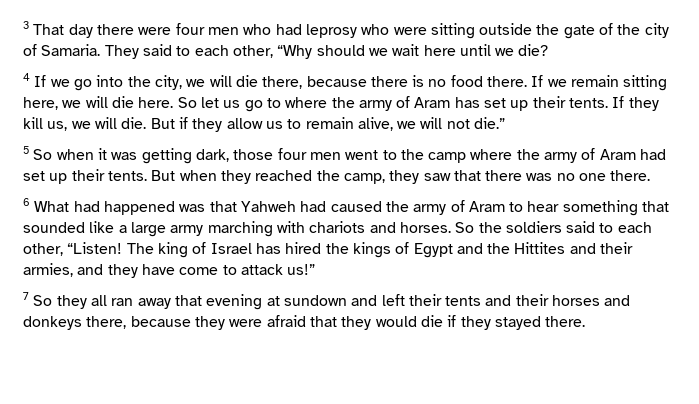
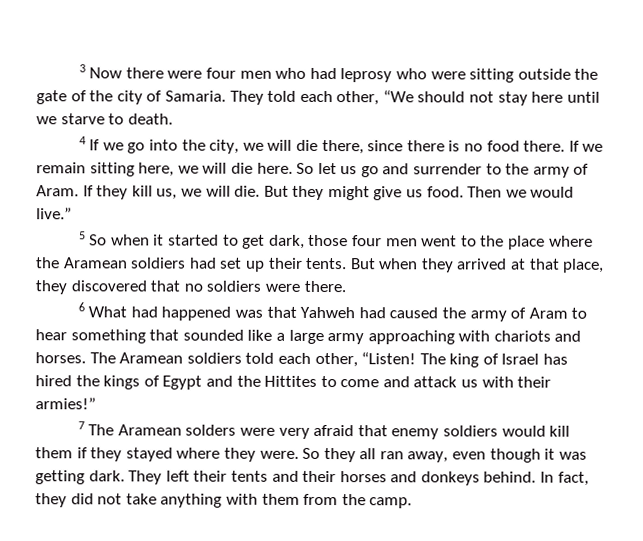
- 3 That day there were four men who had leprosy who were sitting outside the gate of the city of Samaria.
+ 3 Now there were four men who had leprosy who were sitting outside the gate of the city of Samaria.
- They said to each other, “Why should we wait here until we die?
+ They told each other, “We should not stay here until we starve to death.
- 4 If we go into the city, we will die there, because there is no food there.
+ 4 If we go into the city, we will die there, since there is no food there.
- So let us go to where the army of Aram has set up their tents.
+ So let us go and surrender to the army of Aram.
- But if they allow us to remain alive, we will not die.”
+ But they might give us food. Then we would live.”
- 5 So when it was getting dark, those four men went to the camp where the army of Aram had set up their tents.
+ 5 So when it started to get dark, those four men went to the place where the Aramean soldiers had set up their tents.
- But when they reached the camp, they saw that there was no one there.
+ But when they arrived at that place, they discovered that no soldiers were there.
- 6 What had happened was that Yahweh had caused the army of Aram to hear something that sounded like a large army marching with chariots and horses.
+ 6 What had happened was that Yahweh had caused the army of Aram to hear something that sounded like a large army approaching with chariots and horses.
- So the soldiers said to each other, “Listen!
+ The Aramean soldiers told each other, “Listen!
- The king of Israel has hired the kings of Egypt and the Hittites and their armies, and they have come to attack us!”
- 7 So they all ran away that evening at sundown and left their tents and their horses and donkeys there, because they were afraid that they would die if they stayed there.
+ The king of Israel has hired the kings of Egypt and the Hittites to come and attack us with their armies!”
+ 7 The Aramean solders were very afraid that enemy soldiers would kill them if they stayed where they were. So they all ran away, even though it was getting dark. They left their tents and their horses and donkeys behind. In fact, they did not take anything with them from the camp.

